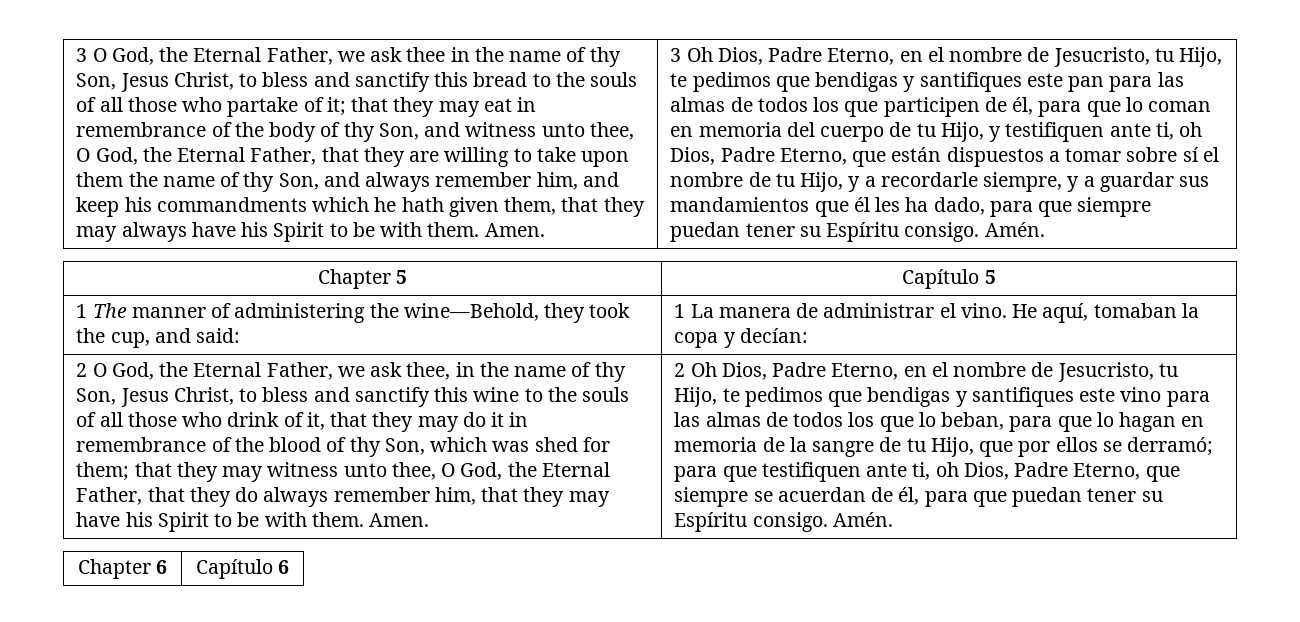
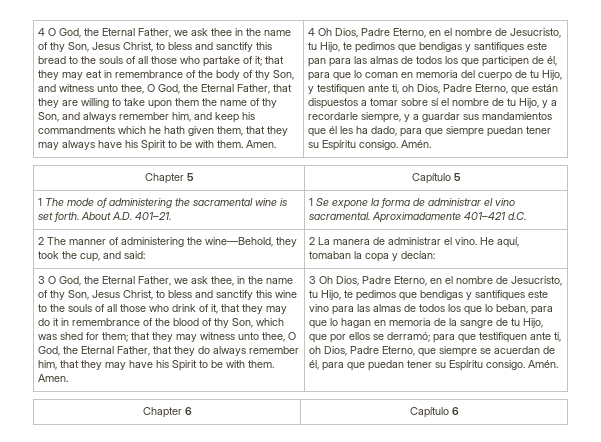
- 3 O God, the Eternal Father, we ask thee in the name of thy Son, Jesus Christ, to bless and sanctify this bread to the souls of all those who partake of it;
+ 4 O God, the Eternal Father, we ask thee in the name of thy Son, Jesus Christ, to bless and sanctify this bread to the souls of all those who partake of it;
- 3 Oh Dios, Padre Eterno, en el nombre de Jesucristo, tu Hijo, te pedimos que bendigas y santifiques este pan para las almas de todos los que participen de él, para que lo coman en memoria del cuerpo de tu Hijo, y testifiquen ante ti, oh Dios, Padre Eterno, que están dispuestos a tomar sobre sí el nombre de tu Hijo, y a recordarle siempre, y a guardar sus mandamientos que él les ha dado, para que siempre puedan tener su Espíritu consigo.
+ 4 Oh Dios, Padre Eterno, en el nombre de Jesucristo, tu Hijo, te pedimos que bendigas y santifiques este pan para las almas de todos los que participen de él, para que lo coman en memoria del cuerpo de tu Hijo, y testifiquen ante ti, oh Dios, Padre Eterno, que están dispuestos a tomar sobre sí el nombre de tu Hijo, y a recordarle siempre, y a guardar sus mandamientos que él les ha dado, para que siempre puedan tener su Espíritu consigo.
- 1 The manner of administering the wine—Behold, they took the cup, and said: | 1 La manera de administrar el vino. He aquí, tomaban la copa y decían:
+ 1 The mode of administering the sacramental wine is set forth. About A.D. 401–21. | 1 Se expone la forma de administrar el vino sacramental. Aproximadamente 401–421 d.C.
+ 2 The manner of administering the wine—Behold, they took the cup, and said: | 2 La manera de administrar el vino. He aquí, tomaban la copa y decían:
- 2 O God, the Eternal Father, we ask thee, in the name of thy Son, Jesus Christ, to bless and sanctify this wine to the souls of all those who drink of it, that they may do it in remembrance of the blood of thy Son, which was shed for them;
+ 3 O God, the Eternal Father, we ask thee, in the name of thy Son, Jesus Christ, to bless and sanctify this wine to the souls of all those who drink of it, that they may do it in remembrance of the blood of thy Son, which was shed for them;
- 2 Oh Dios, Padre Eterno, en el nombre de Jesucristo, tu Hijo, te pedimos que bendigas y santifiques este vino para las almas de todos los que lo beban, para que lo hagan en memoria de la sangre de tu Hijo, que por ellos se derramó;
+ 3 Oh Dios, Padre Eterno, en el nombre de Jesucristo, tu Hijo, te pedimos que bendigas y santifiques este vino para las almas de todos los que lo beban, para que lo hagan en memoria de la sangre de tu Hijo, que por ellos se derramó;

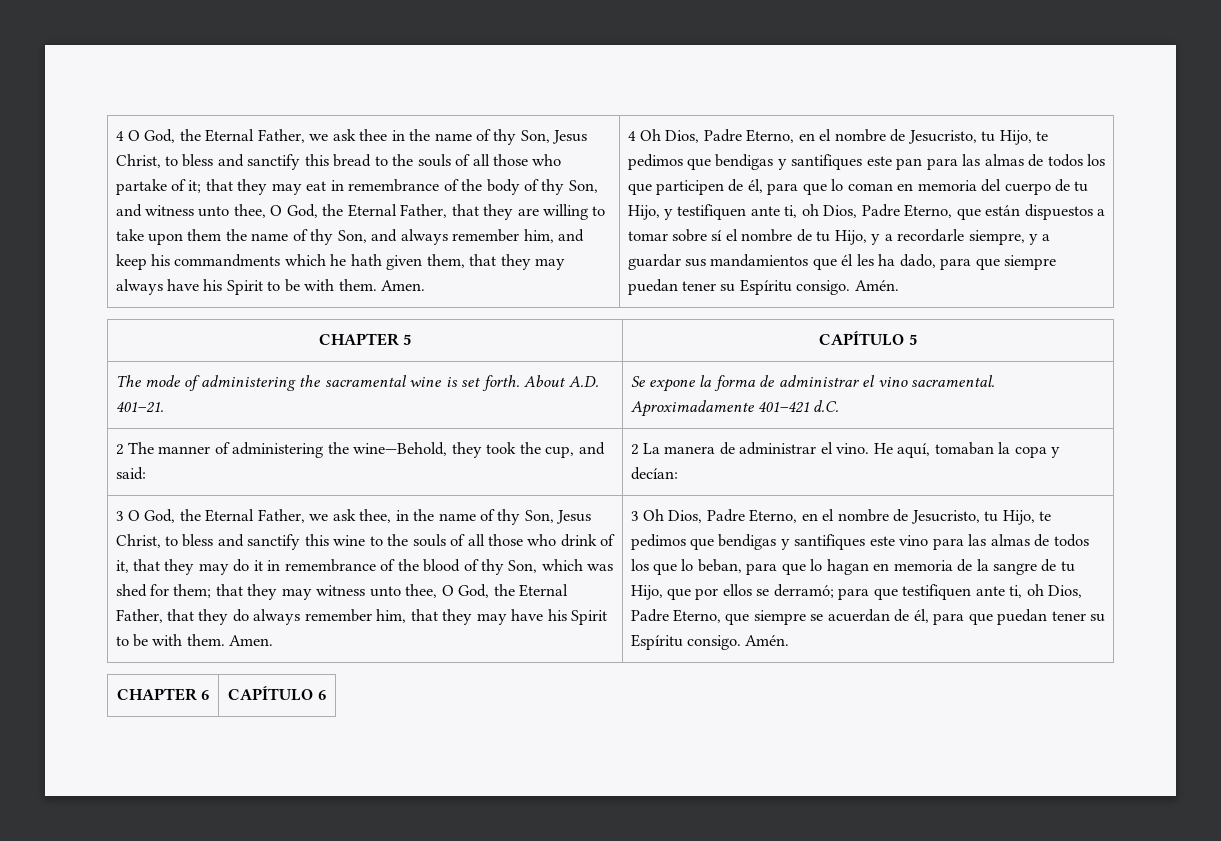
- Chapter 5 | Capítulo 5
+ CHAPTER 5 | CAPÍTULO 5
- 1 The mode of administering the sacramental wine is set forth. About A.D. 401–21. | 1 Se expone la forma de administrar el vino sacramental. Aproximadamente 401–421 d.C.
+ The mode of administering the sacramental wine is set forth. About A.D. 401–21. | Se expone la forma de administrar el vino sacramental. Aproximadamente 401–421 d.C.
- Chapter 6 | Capítulo 6
+ CHAPTER 6 | CAPÍTULO 6

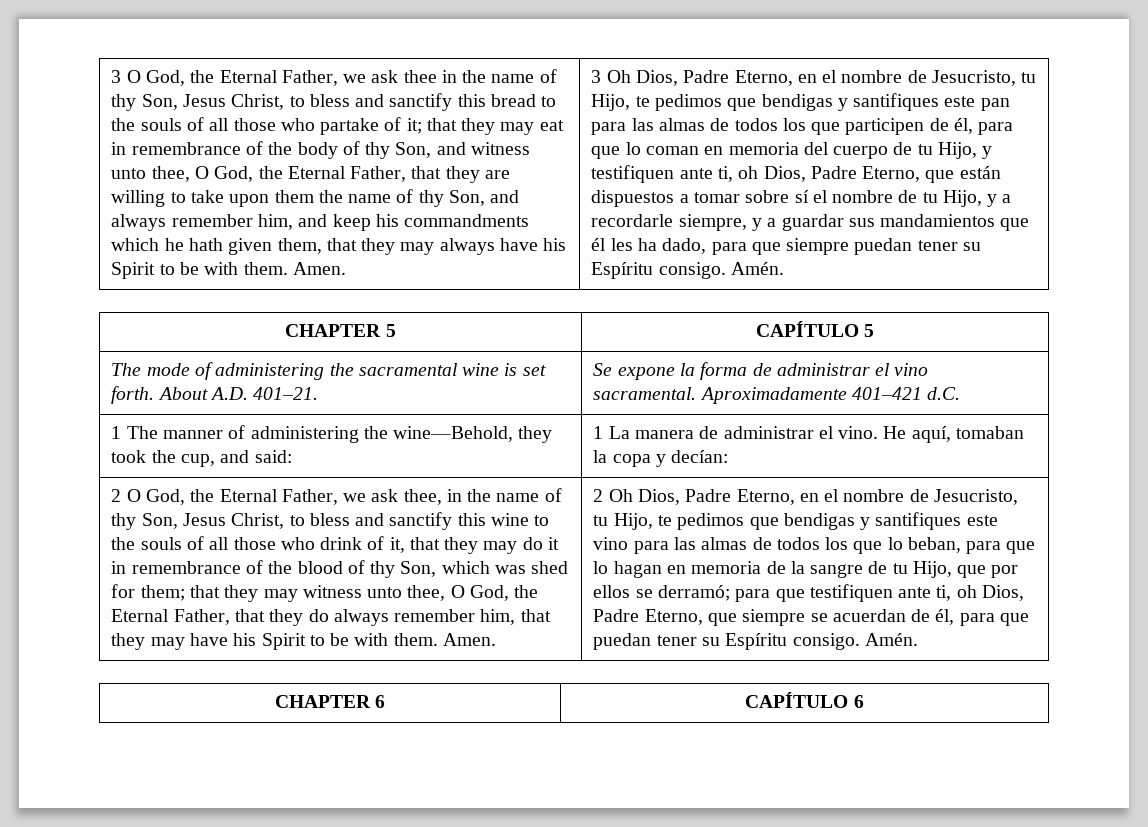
- 4 O God, the Eternal Father, we ask thee in the name of thy Son, Jesus Christ, to bless and sanctify this bread to the souls of all those who partake of it;
+ 3 O God, the Eternal Father, we ask thee in the name of thy Son, Jesus Christ, to bless and sanctify this bread to the souls of all those who partake of it;
- 4 Oh Dios, Padre Eterno, en el nombre de Jesucristo, tu Hijo, te pedimos que bendigas y santifiques este pan para las almas de todos los que participen de él, para que lo coman en memoria del cuerpo de tu Hijo, y testifiquen ante ti, oh Dios, Padre Eterno, que están dispuestos a tomar sobre sí el nombre de tu Hijo, y a recordarle siempre, y a guardar sus mandamientos que él les ha dado, para que siempre puedan tener su Espíritu consigo.
+ 3 Oh Dios, Padre Eterno, en el nombre de Jesucristo, tu Hijo, te pedimos que bendigas y santifiques este pan para las almas de todos los que participen de él, para que lo coman en memoria del cuerpo de tu Hijo, y testifiquen ante ti, oh Dios, Padre Eterno, que están dispuestos a tomar sobre sí el nombre de tu Hijo, y a recordarle siempre, y a guardar sus mandamientos que él les ha dado, para que siempre puedan tener su Espíritu consigo.
- 2 The manner of administering the wine—Behold, they took the cup, and said: | 2 La manera de administrar el vino. He aquí, tomaban la copa y decían:
+ 1 The manner of administering the wine—Behold, they took the cup, and said: | 1 La manera de administrar el vino. He aquí, tomaban la copa y decían:
- 3 O God, the Eternal Father, we ask thee, in the name of thy Son, Jesus Christ, to bless and sanctify this wine to the souls of all those who drink of it, that they may do it in remembrance of the blood of thy Son, which was shed for them;
+ 2 O God, the Eternal Father, we ask thee, in the name of thy Son, Jesus Christ, to bless and sanctify this wine to the souls of all those who drink of it, that they may do it in remembrance of the blood of thy Son, which was shed for them;
- 3 Oh Dios, Padre Eterno, en el nombre de Jesucristo, tu Hijo, te pedimos que bendigas y santifiques este vino para las almas de todos los que lo beban, para que lo hagan en memoria de la sangre de tu Hijo, que por ellos se derramó;
+ 2 Oh Dios, Padre Eterno, en el nombre de Jesucristo, tu Hijo, te pedimos que bendigas y santifiques este vino para las almas de todos los que lo beban, para que lo hagan en memoria de la sangre de tu Hijo, que por ellos se derramó;

